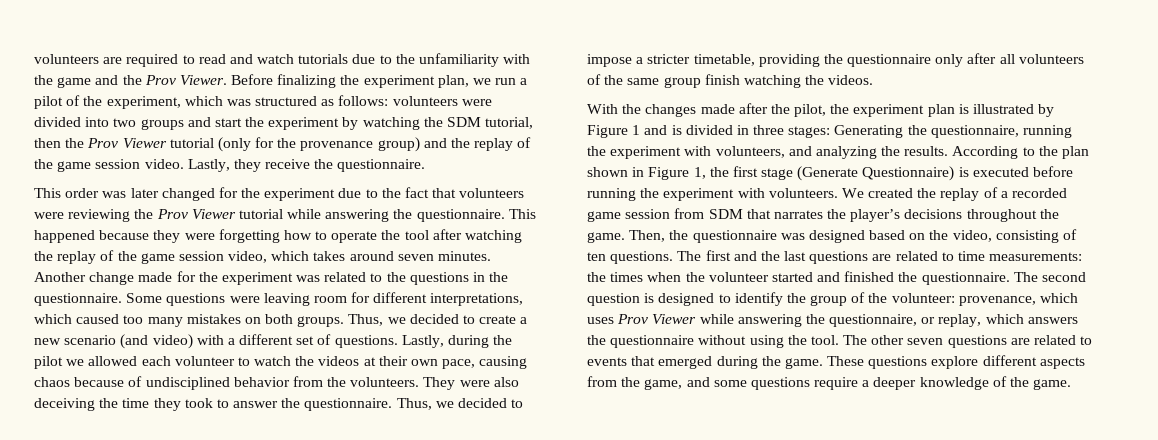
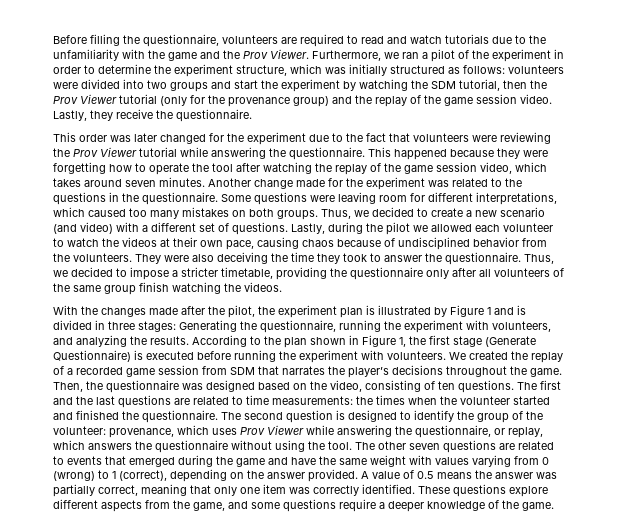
- volunteers are required to read and watch tutorials due to the unfamiliarity with the game and the Prov Viewer.
+ Before filling the questionnaire, volunteers are required to read and watch tutorials due to the unfamiliarity with the game and the Prov Viewer.
- Before finalizing the experiment plan, we run a pilot of the experiment, which was structured as follows: volunteers were divided into two groups and start the experiment by watching the SDM tutorial, then the Prov Viewer tutorial (only for the provenance group) and the replay of the game session video.
+ Furthermore, we ran a pilot of the experiment in order to determine the experiment structure, which was initially structured as follows: volunteers were divided into two groups and start the experiment by watching the SDM tutorial, then the Prov Viewer tutorial (only for the provenance group) and the replay of the game session video.
- The other seven questions are related to events that emerged during the game.
+ The other seven questions are related to events that emerged during the game and have the same weight with values varying from 0 (wrong) to 1 (correct), depending on the answer provided. A value of 0.5 means the answer was partially correct, meaning that only one item was correctly identified.

